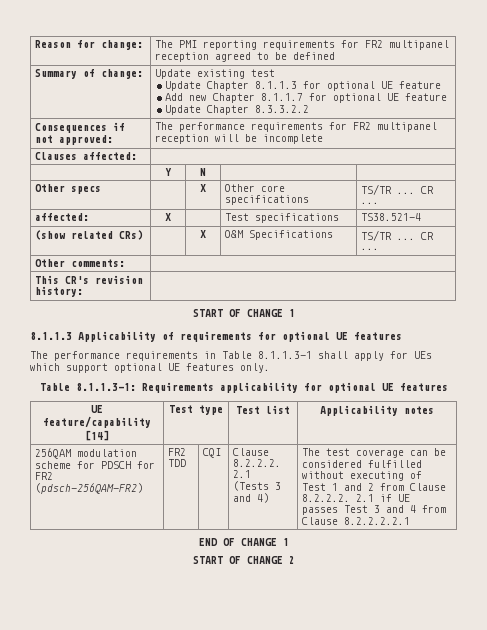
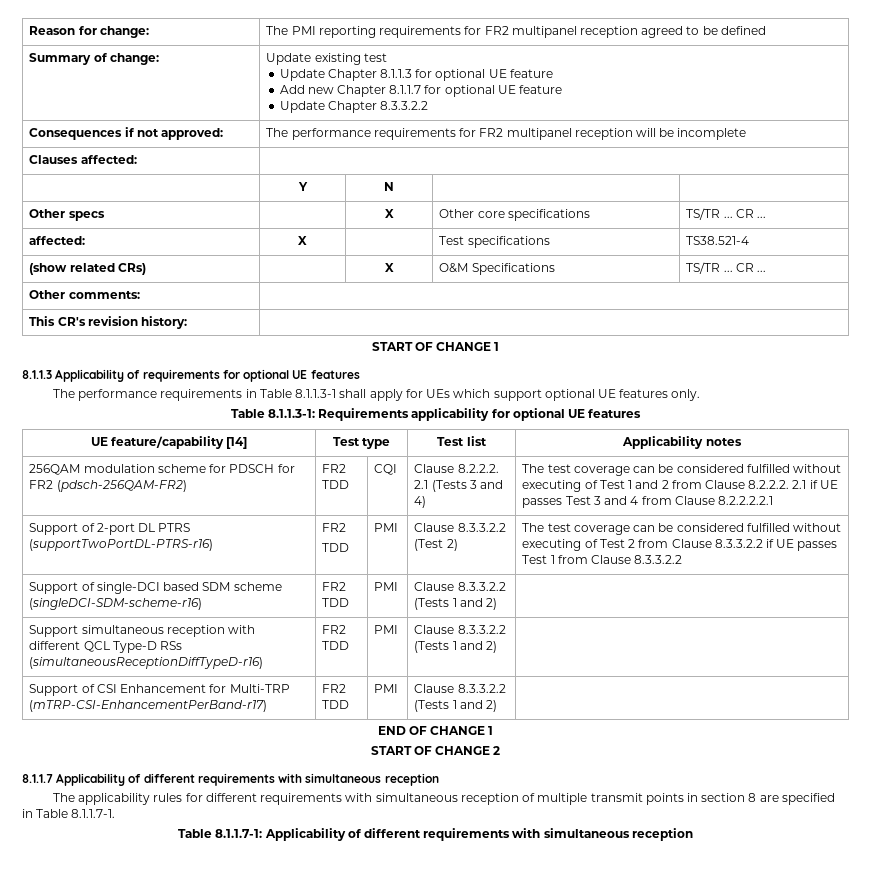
+ Support of 2-port DL PTRS (supportTwoPortDL-PTRS-r16) | FR2
+ TDD | PMI | Clause 8.3.3.2.2 (Test 2) | The test coverage can be considered fulfilled without executing of Test 2 from Clause 8.3.3.2.2 if UE passes Test 1 from Clause 8.3.3.2.2
+ Support of single-DCI based SDM scheme (singleDCI-SDM-scheme-r16) | FR2 TDD | PMI | Clause 8.3.3.2.2 (Tests 1 and 2) |
+ Support simultaneous reception with different QCL Type-D RSs (simultaneousReceptionDiffTypeD-r16) | FR2 TDD | PMI | Clause 8.3.3.2.2 (Tests 1 and 2) |
+ Support of CSI Enhancement for Multi-TRP (mTRP-CSI-EnhancementPerBand-r17) | FR2 TDD | PMI | Clause 8.3.3.2.2 (Tests 1 and 2) |
+ 8.1.1.7 Applicability of different requirements with simultaneous reception
+ The applicability rules for different requirements with simultaneous reception of multiple transmit points in section 8 are specified in Table 8.1.1.7-1.
+ Table 8.1.1.7-1: Applicability of different requirements with simultaneous reception

